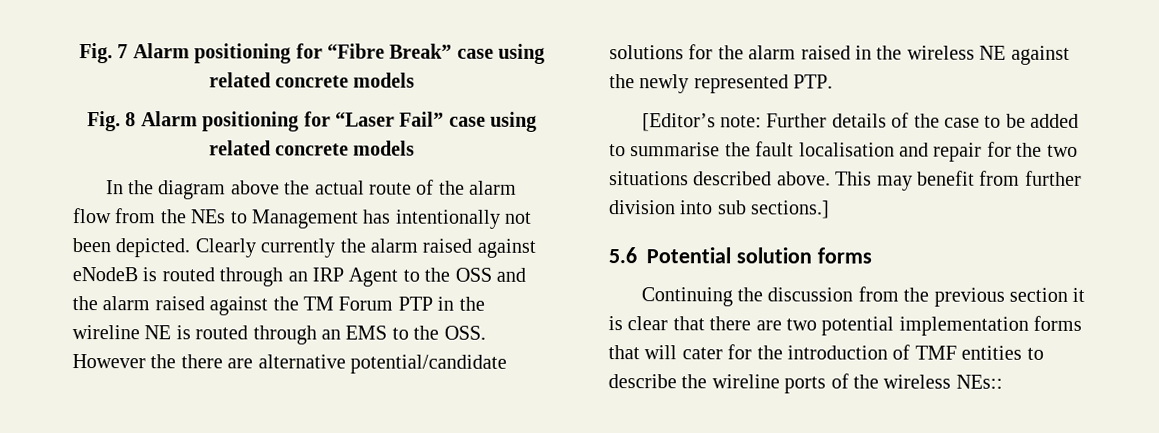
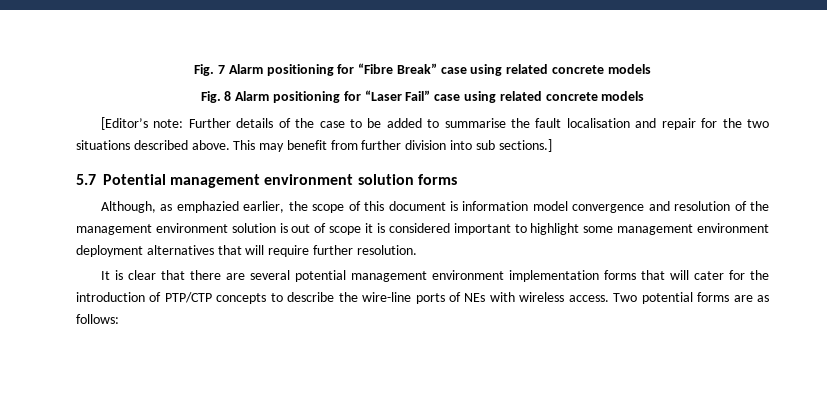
- In the diagram above the actual route of the alarm flow from the NEs to Management has intentionally not been depicted. Clearly currently the alarm raised against eNodeB is routed through an IRP Agent to the OSS and the alarm raised against the TM Forum PTP in the wireline NE is routed through an EMS to the OSS. However the there are alternative potential/candidate solutions for the alarm raised in the wireless NE against the newly represented PTP.
- 5.6 Potential solution forms
- Continuing the discussion from the previous section it is clear that there are two potential implementation forms that will cater for the introduction of TMF entities to describe the wireline ports of the wireless NEs::
+ 5.7 Potential management environment solution forms
+ Although, as emphazied earlier, the scope of this document is information model convergence and resolution of the management environment solution is out of scope it is considered important to highlight some management environment deployment alternatives that will require further resolution.
+ It is clear that there are several potential management environment implementation forms that will cater for the introduction of PTP/CTP concepts to describe the wire-line ports of NEs with wireless access. Two potential forms are as follows:

